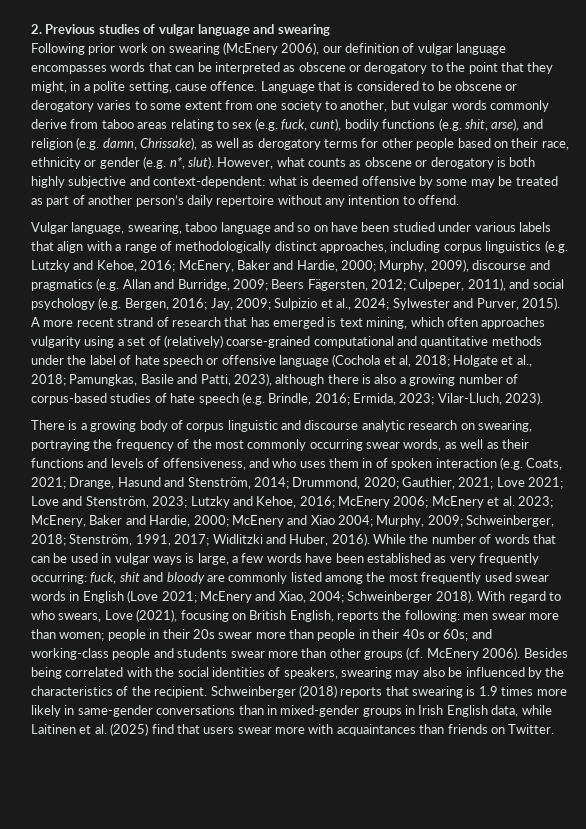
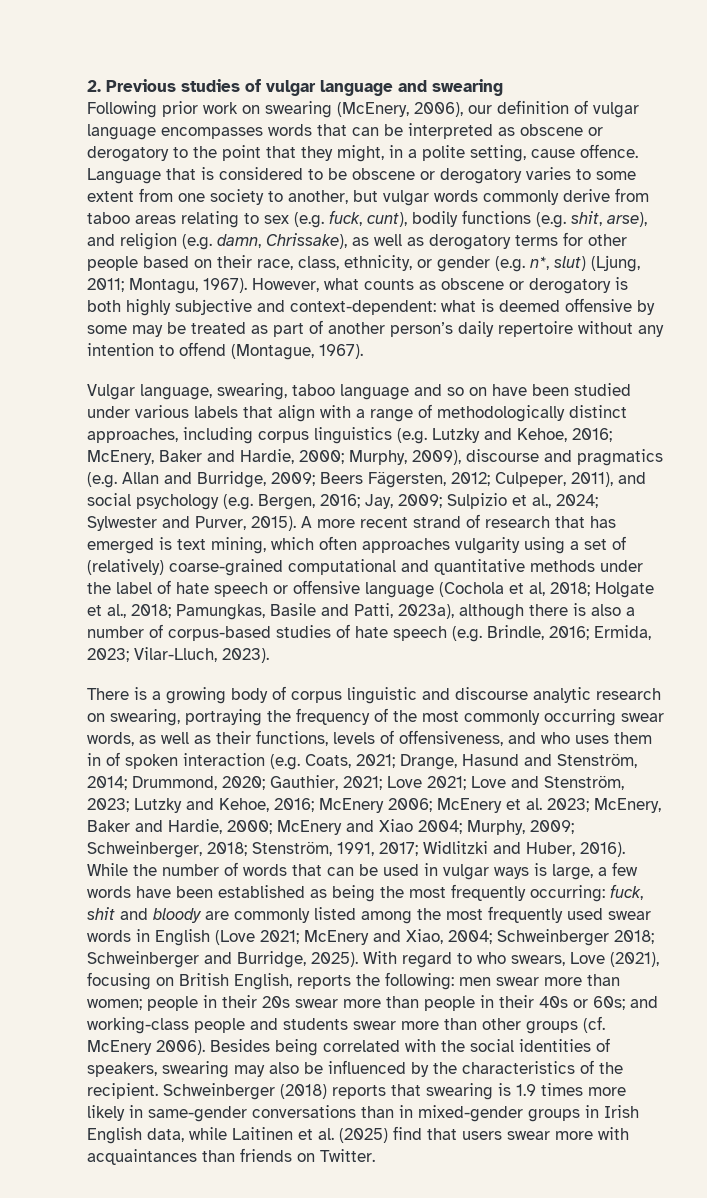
- Following prior work on swearing (McEnery 2006), our definition of vulgar language encompasses words that can be interpreted as obscene or derogatory to the point that they might, in a polite setting, cause offence.
+ Following prior work on swearing (McEnery, 2006), our definition of vulgar language encompasses words that can be interpreted as obscene or derogatory to the point that they might, in a polite setting, cause offence.
- Language that is considered to be obscene or derogatory varies to some extent from one society to another, but vulgar words commonly derive from taboo areas relating to sex (e.g. fuck, cunt), bodily functions (e.g. shit, arse), and religion (e.g. damn, Chrissake), as well as derogatory terms for other people based on their race, ethnicity or gender (e.g. n*, slut).
+ Language that is considered to be obscene or derogatory varies to some extent from one society to another, but vulgar words commonly derive from taboo areas relating to sex (e.g. fuck, cunt), bodily functions (e.g. shit, arse), and religion (e.g. damn, Chrissake), as well as derogatory terms for other people based on their race, class, ethnicity, or gender (e.g. n*, slut) (Ljung, 2011; Montagu, 1967).
- However, what counts as obscene or derogatory is both highly subjective and context-dependent: what is deemed offensive by some may be treated as part of another person’s daily repertoire without any intention to offend.
+ However, what counts as obscene or derogatory is both highly subjective and context-dependent: what is deemed offensive by some may be treated as part of another person’s daily repertoire without any intention to offend (Montague, 1967).
- Pamungkas, Basile and Patti, 2023), although there is also a growing number of corpus-based studies of hate speech (e.g. Brindle, 2016;
+ Pamungkas, Basile and Patti, 2023a), although there is also a number of corpus-based studies of hate speech (e.g. Brindle, 2016;
- There is a growing body of corpus linguistic and discourse analytic research on swearing, portraying the frequency of the most commonly occurring swear words, as well as their functions and levels of offensiveness, and who uses them in of spoken interaction (e.g. Coats, 2021;
+ There is a growing body of corpus linguistic and discourse analytic research on swearing, portraying the frequency of the most commonly occurring swear words, as well as their functions, levels of offensiveness, and who uses them in of spoken interaction (e.g. Coats, 2021;
- While the number of words that can be used in vulgar ways is large, a few words have been established as very frequently occurring: fuck, shit and bloody are commonly listed among the most frequently used swear words in English (Love 2021; McEnery and Xiao, 2004; Schweinberger 2018).
+ While the number of words that can be used in vulgar ways is large, a few words have been established as being the most frequently occurring: fuck, shit and bloody are commonly listed among the most frequently used swear words in English (Love 2021; McEnery and Xiao, 2004; Schweinberger 2018; Schweinberger and Burridge, 2025).

